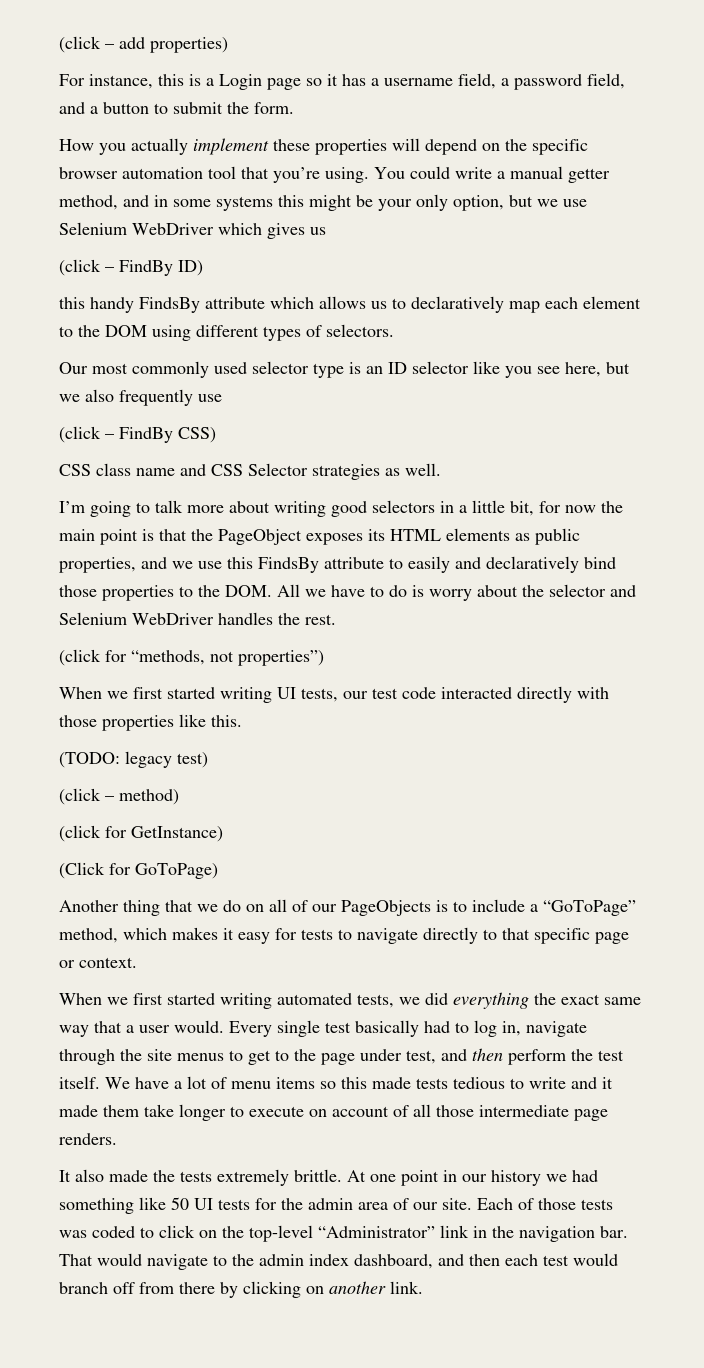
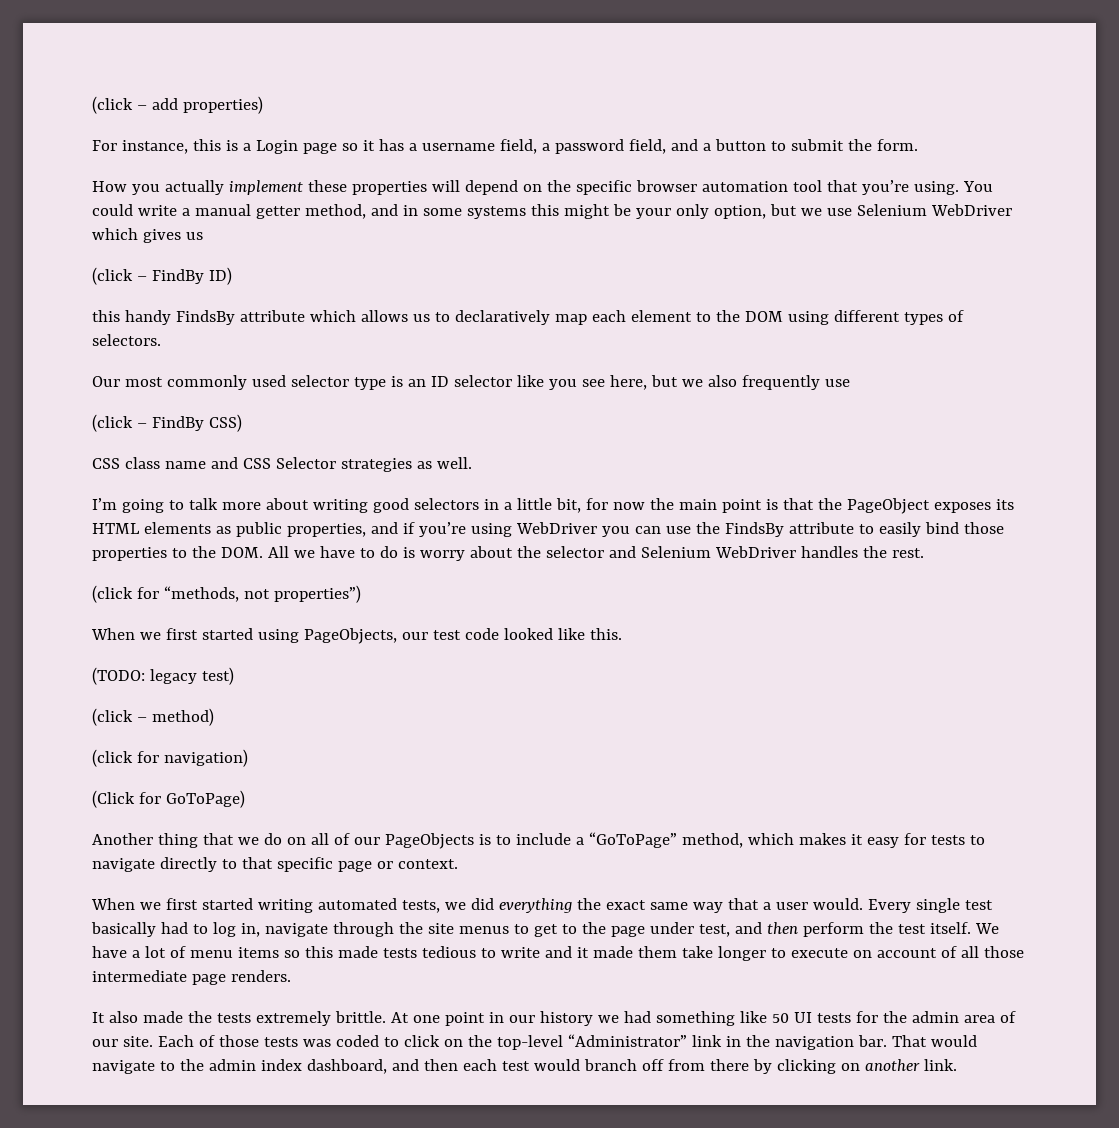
- I’m going to talk more about writing good selectors in a little bit, for now the main point is that the PageObject exposes its HTML elements as public properties, and we use this FindsBy attribute to easily and declaratively bind those properties to the DOM. All we have to do is worry about the selector and Selenium WebDriver handles the rest.
+ I’m going to talk more about writing good selectors in a little bit, for now the main point is that the PageObject exposes its HTML elements as public properties, and if you’re using WebDriver you can use the FindsBy attribute to easily bind those properties to the DOM. All we have to do is worry about the selector and Selenium WebDriver handles the rest.
- When we first started writing UI tests, our test code interacted directly with those properties like this.
+ When we first started using PageObjects, our test code looked like this.
- (click for GetInstance)
+ (click for navigation)

